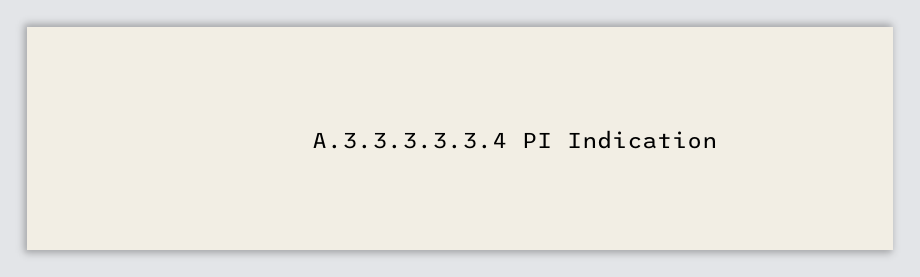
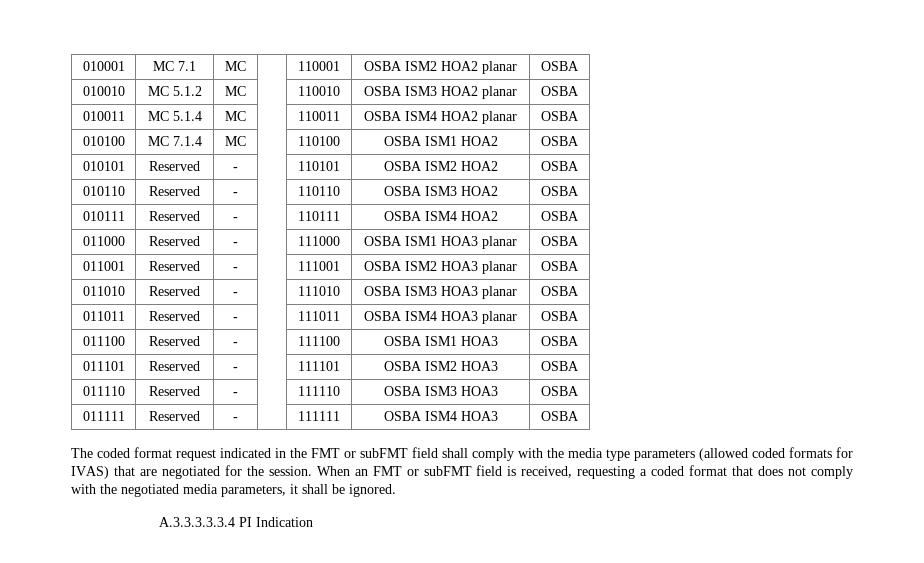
+ 010001 | MC 7.1 | MC | | 110001 | OSBA ISM2 HOA2 planar | OSBA
+ 010010 | MC 5.1.2 | MC | | 110010 | OSBA ISM3 HOA2 planar | OSBA
+ 010011 | MC 5.1.4 | MC | | 110011 | OSBA ISM4 HOA2 planar | OSBA
+ 010100 | MC 7.1.4 | MC | | 110100 | OSBA ISM1 HOA2 | OSBA
+ 010101 | Reserved | - | | 110101 | OSBA ISM2 HOA2 | OSBA
+ 010110 | Reserved | - | | 110110 | OSBA ISM3 HOA2 | OSBA
+ 010111 | Reserved | - | | 110111 | OSBA ISM4 HOA2 | OSBA
+ 011000 | Reserved | - | | 111000 | OSBA ISM1 HOA3 planar | OSBA
+ 011001 | Reserved | - | | 111001 | OSBA ISM2 HOA3 planar | OSBA
+ 011010 | Reserved | - | | 111010 | OSBA ISM3 HOA3 planar | OSBA
+ 011011 | Reserved | - | | 111011 | OSBA ISM4 HOA3 planar | OSBA
+ 011100 | Reserved | - | | 111100 | OSBA ISM1 HOA3 | OSBA
+ 011101 | Reserved | - | | 111101 | OSBA ISM2 HOA3 | OSBA
+ 011110 | Reserved | - | | 111110 | OSBA ISM3 HOA3 | OSBA
+ 011111 | Reserved | - | | 111111 | OSBA ISM4 HOA3 | OSBA
+ The coded format request indicated in the FMT or subFMT field shall comply with the media type parameters (allowed coded formats for IVAS) that are negotiated for the session. When an FMT or subFMT field is received, requesting a coded format that does not comply with the negotiated media parameters, it shall be ignored.

